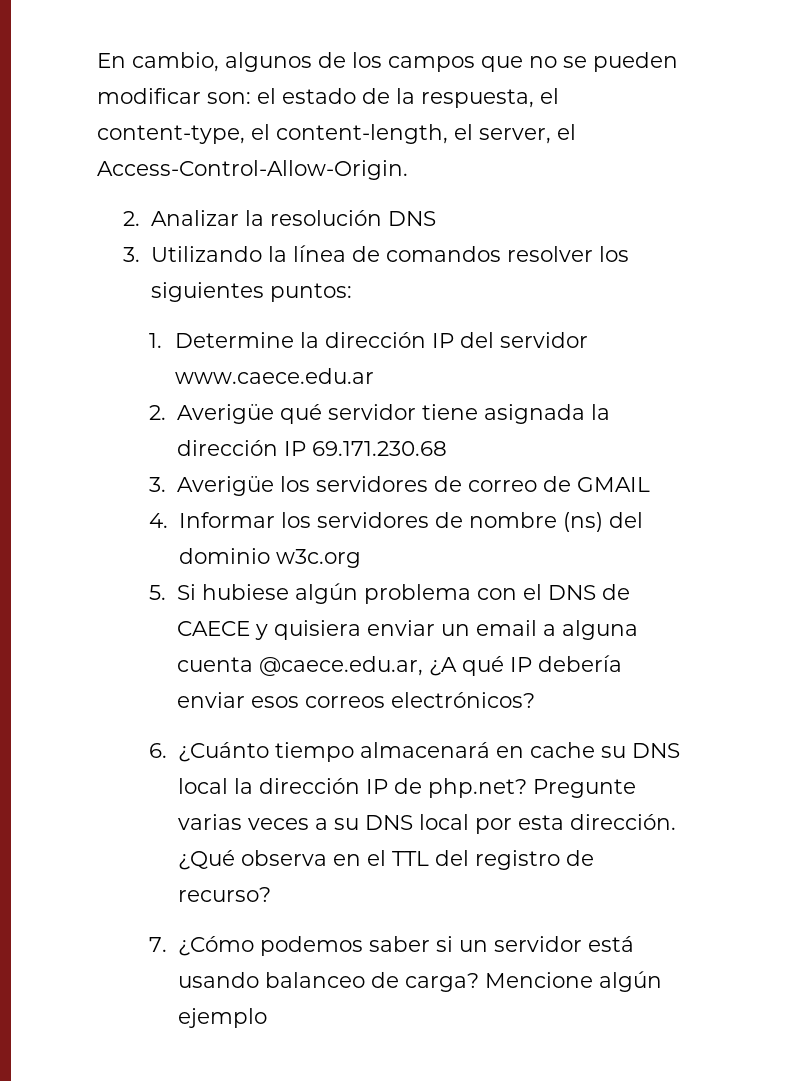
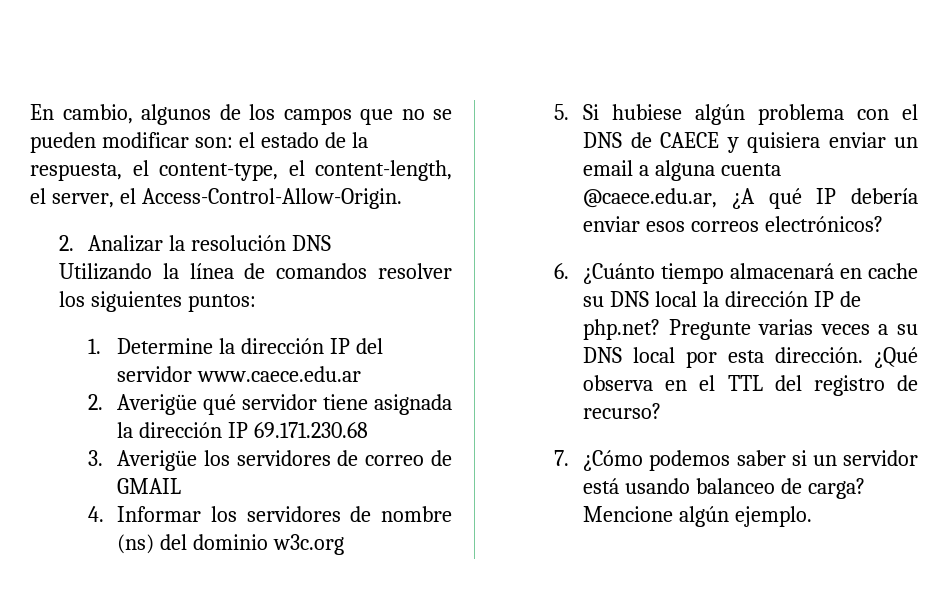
- 3. Utilizando la línea de comandos resolver los siguientes puntos:
+ Utilizando la línea de comandos resolver los siguientes puntos:
- Mencione algún ejemplo
+ Mencione algún ejemplo.

